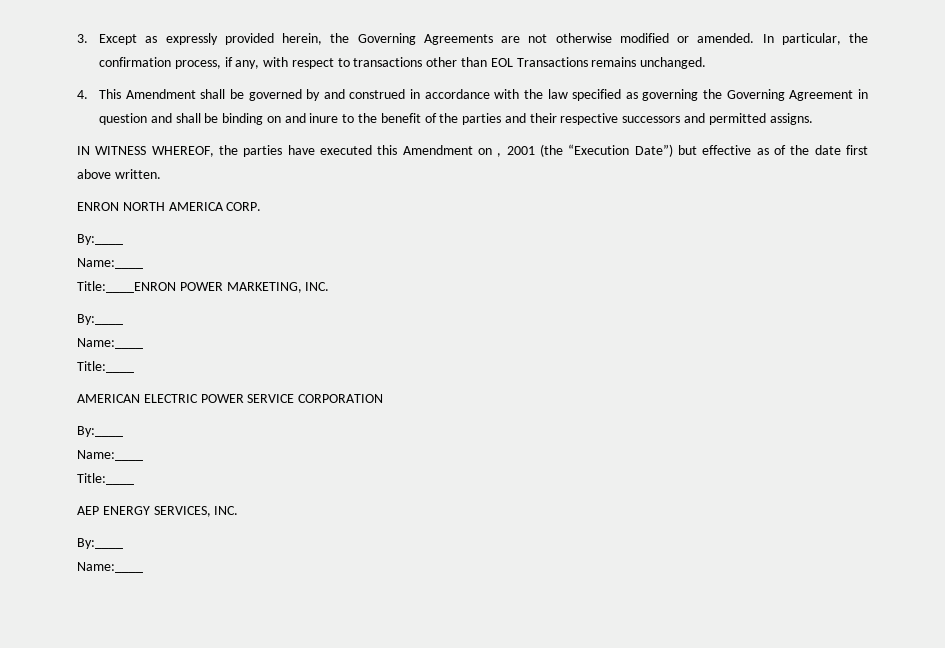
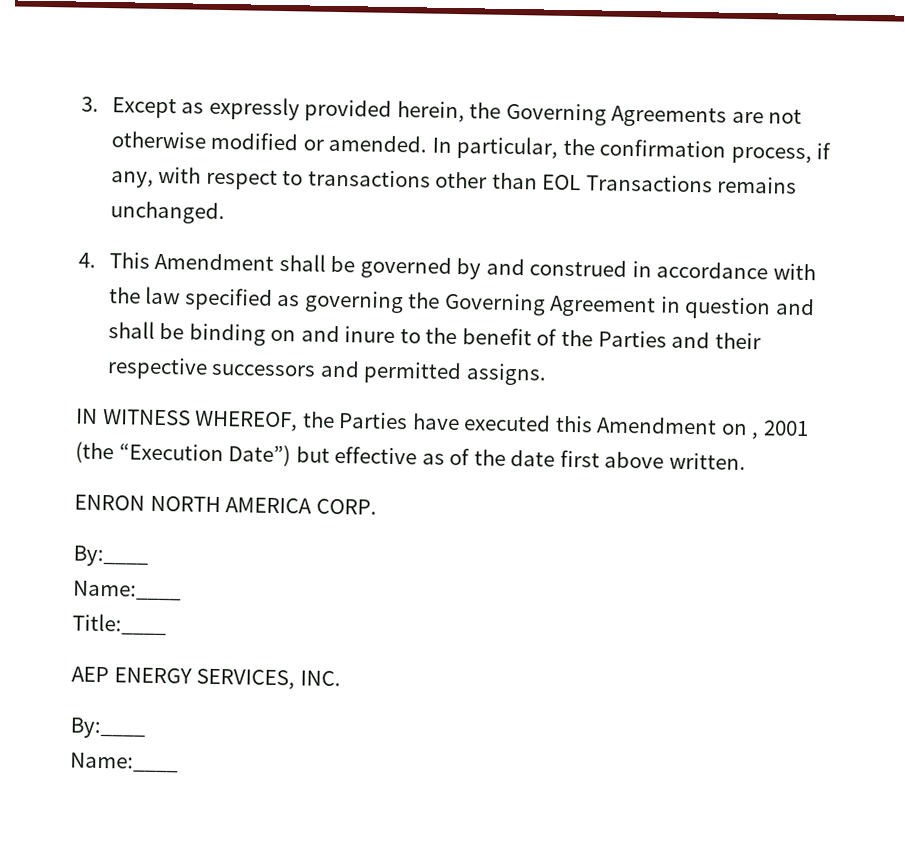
- 4. This Amendment shall be governed by and construed in accordance with the law specified as governing the Governing Agreement in question and shall be binding on and inure to the benefit of the parties and their respective successors and permitted assigns.
+ 4. This Amendment shall be governed by and construed in accordance with the law specified as governing the Governing Agreement in question and shall be binding on and inure to the benefit of the Parties and their respective successors and permitted assigns.
- IN WITNESS WHEREOF, the parties have executed this Amendment on , 2001 (the “Execution Date”) but effective as of the date first above written.
+ IN WITNESS WHEREOF, the Parties have executed this Amendment on , 2001 (the “Execution Date”) but effective as of the date first above written.
- Title:____ENRON POWER MARKETING, INC.
- By:____
- Name:____
- Title:____
- AMERICAN ELECTRIC POWER SERVICE CORPORATION
- By:____
- Name:____

